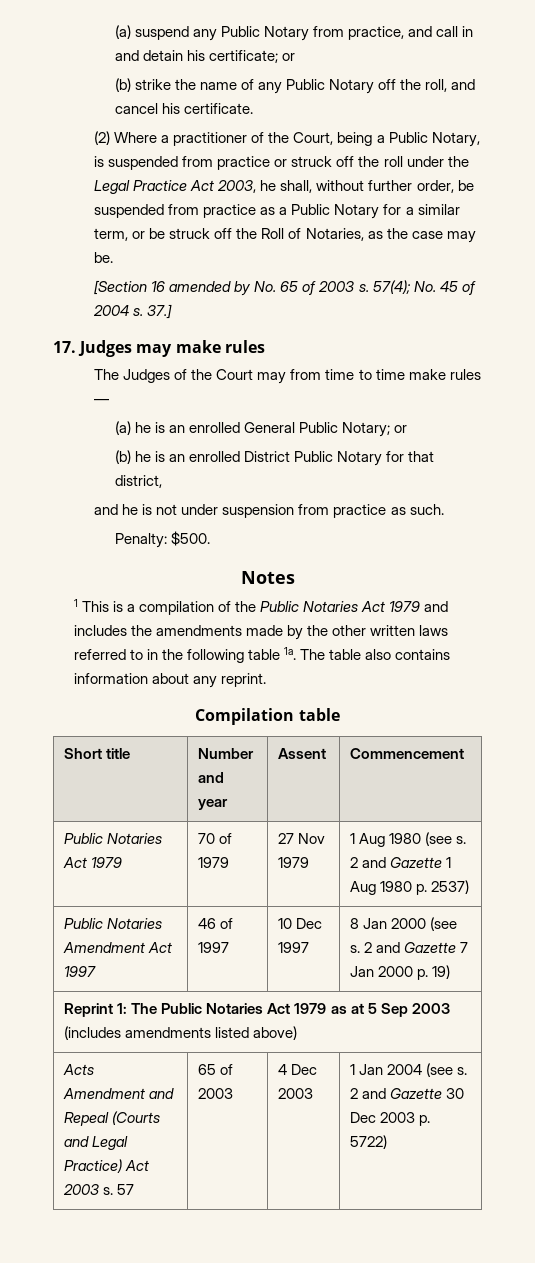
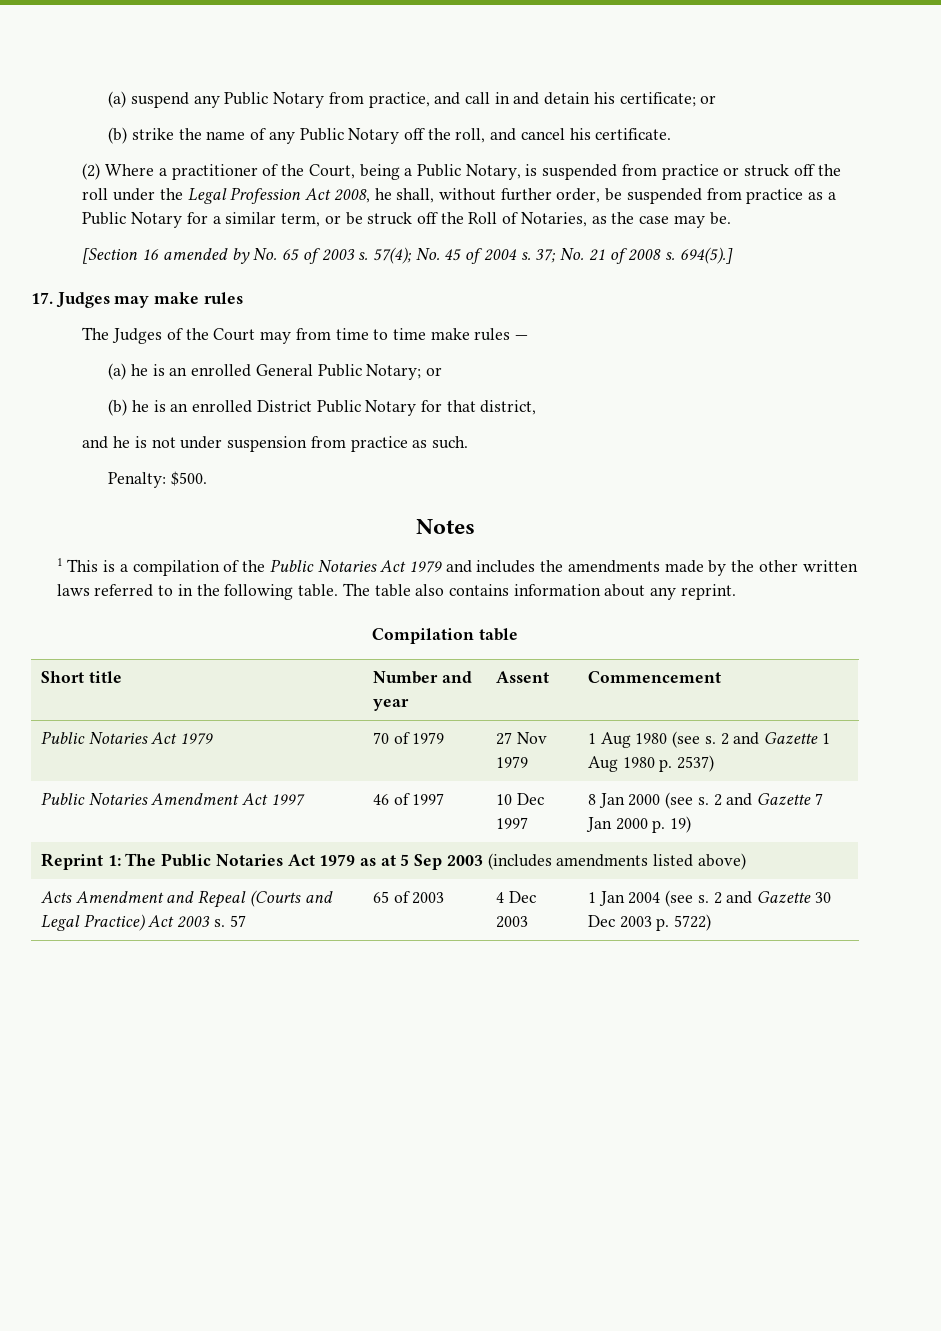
- (2) Where a practitioner of the Court, being a Public Notary, is suspended from practice or struck off the roll under the Legal Practice Act 2003, he shall, without further order, be suspended from practice as a Public Notary for a similar term, or be struck off the Roll of Notaries, as the case may be.
+ (2) Where a practitioner of the Court, being a Public Notary, is suspended from practice or struck off the roll under the Legal Profession Act 2008, he shall, without further order, be suspended from practice as a Public Notary for a similar term, or be struck off the Roll of Notaries, as the case may be.
- 37.]
+ 37; No. 21 of 2008 s. 694(5).]
- 1 This is a compilation of the Public Notaries Act 1979 and includes the amendments made by the other written laws referred to in the following table 1a.
+ 1 This is a compilation of the Public Notaries Act 1979 and includes the amendments made by the other written laws referred to in the following table.

